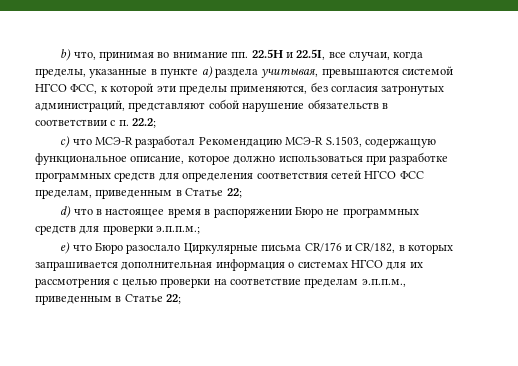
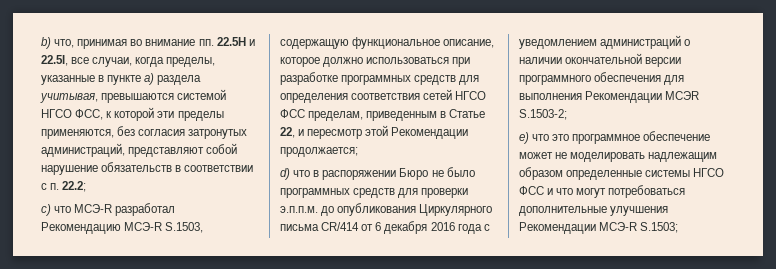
- c) что МСЭ-R разработал Рекомендацию МСЭ-R S.1503, содержащую функциональное описание, которое должно использоваться при разработке программных средств для определения соответствия сетей НГСО ФСС пределам, приведенным в Статье 22;
+ c) что МСЭ-R разработал Рекомендацию МСЭ-R S.1503, содержащую функциональное описание, которое должно использоваться при разработке программных средств для определения соответствия сетей НГСО ФСС пределам, приведенным в Статье 22, и пересмотр этой Рекомендации продолжается;
- d) что в настоящее время в распоряжении Бюро не программных средств для проверки э.п.п.м.;
- e) что Бюро разослало Циркулярные письма CR/176 и CR/182, в которых запрашивается дополнительная информация о системах НГСО для их рассмотрения с целью проверки на соответствие пределам э.п.п.м., приведенным в Статье 22;
+ d) что в распоряжении Бюро не было программных средств для проверки э.п.п.м. до опубликования Циркулярного письма CR/414 от 6 декабря 2016 года с уведомлением администраций о наличии окончательной версии программного обеспечения для выполнения Рекомендации МСЭR S.1503-2;
+ e) что это программное обеспечение может не моделировать надлежащим образом определенные системы НГСО ФСС и что могут потребоваться дополнительные улучшения Рекомендации МСЭ-R S.1503;

